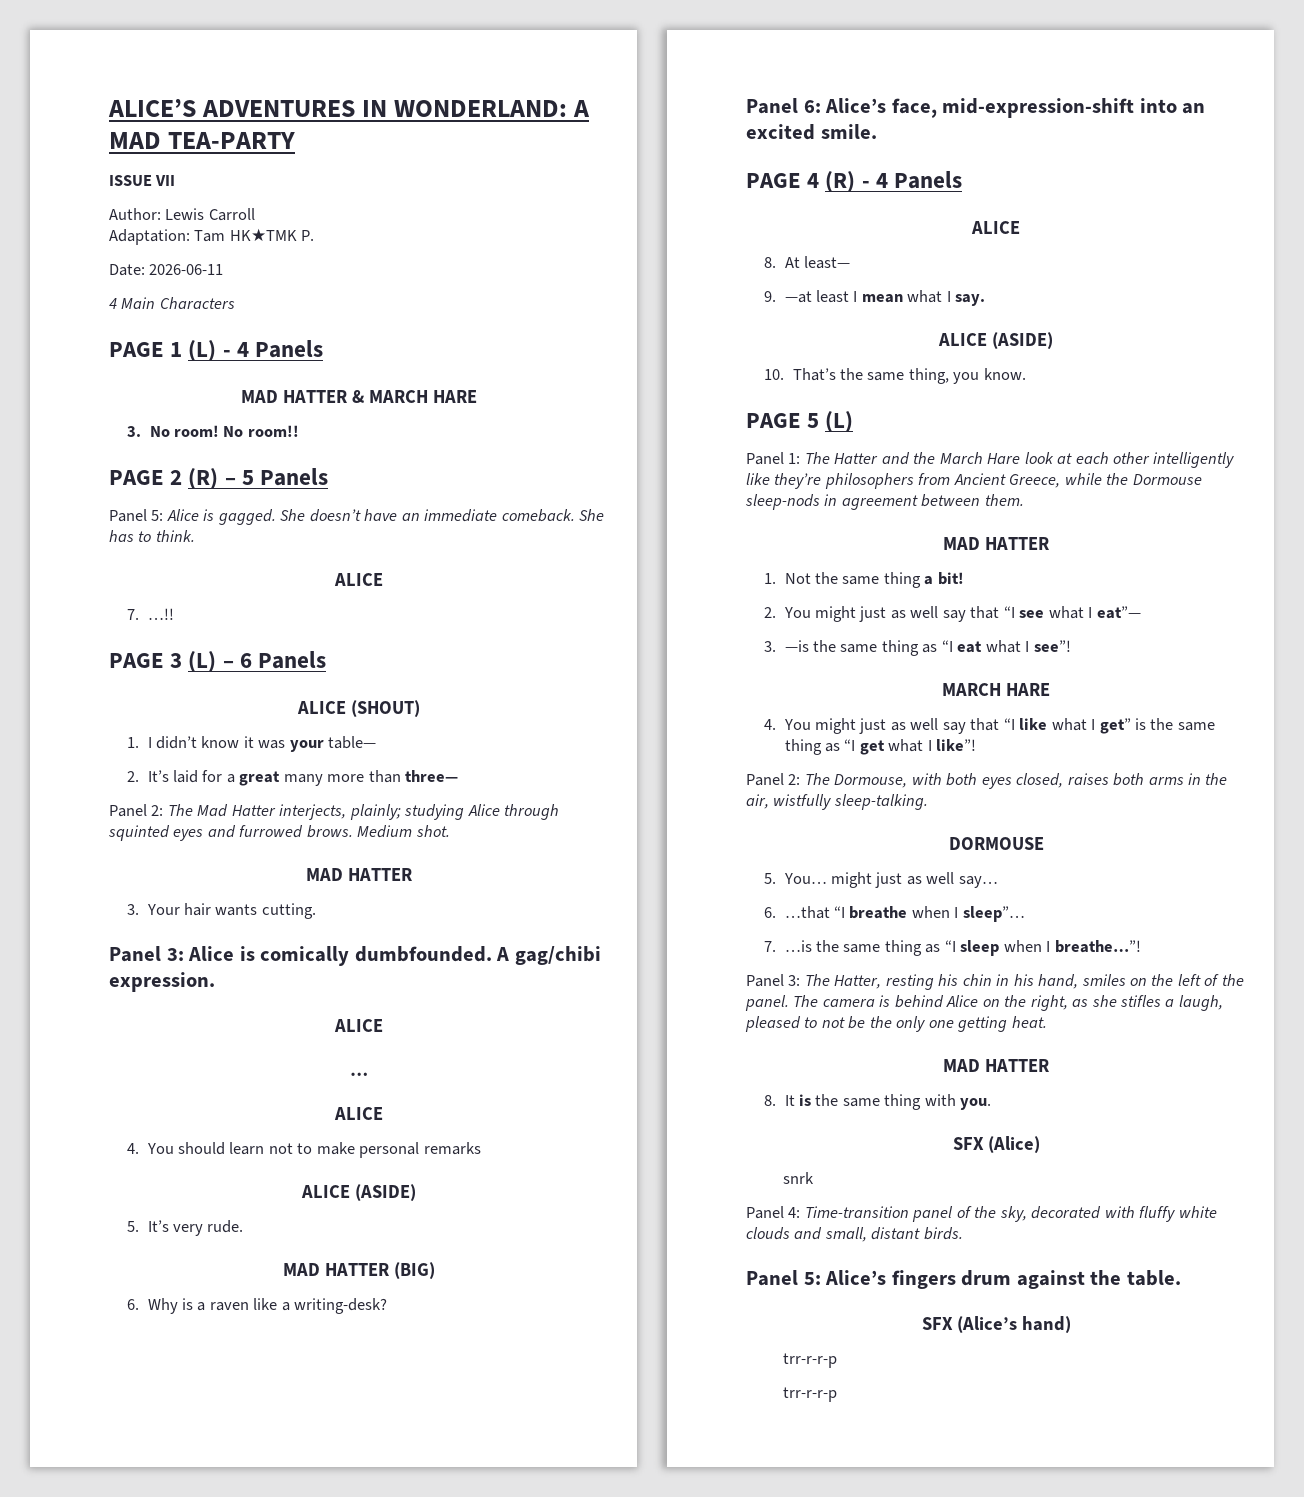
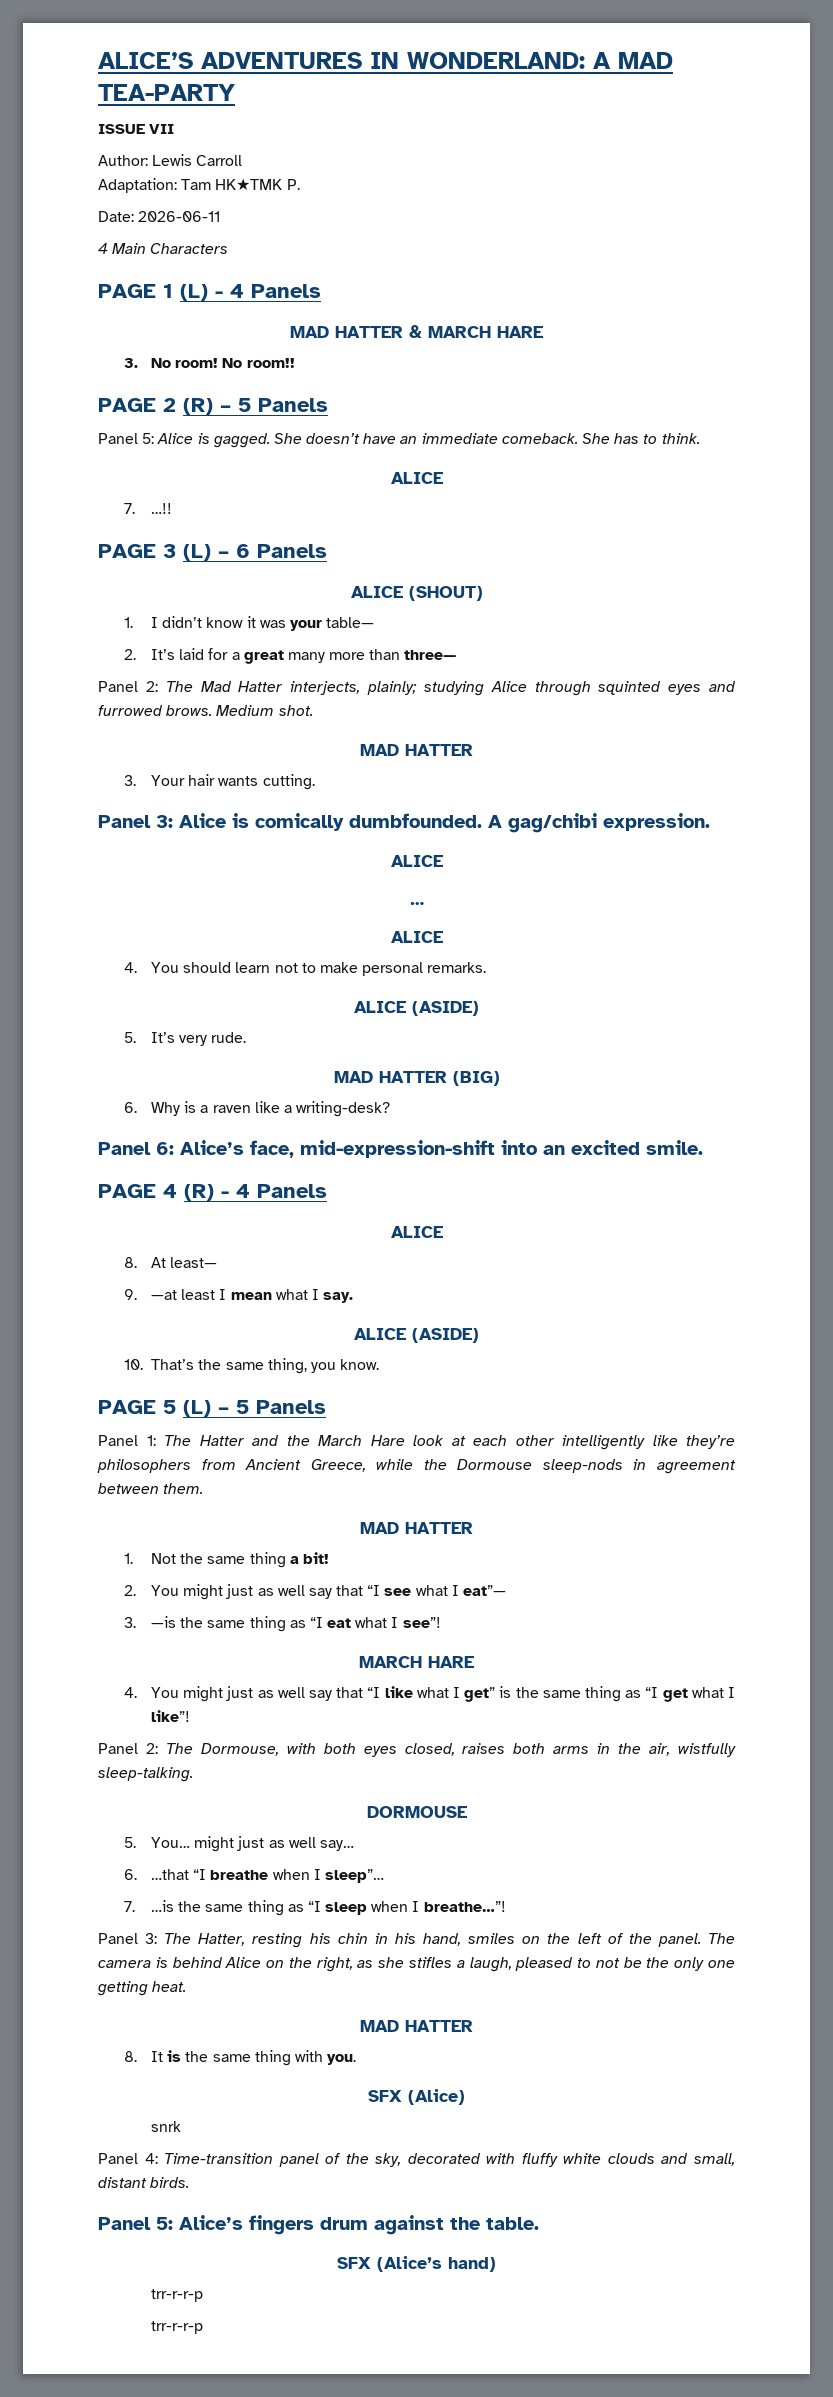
- 4. You should learn not to make personal remarks
+ 4. You should learn not to make personal remarks.
- PAGE 5 (L)
+ PAGE 5 (L) – 5 Panels

